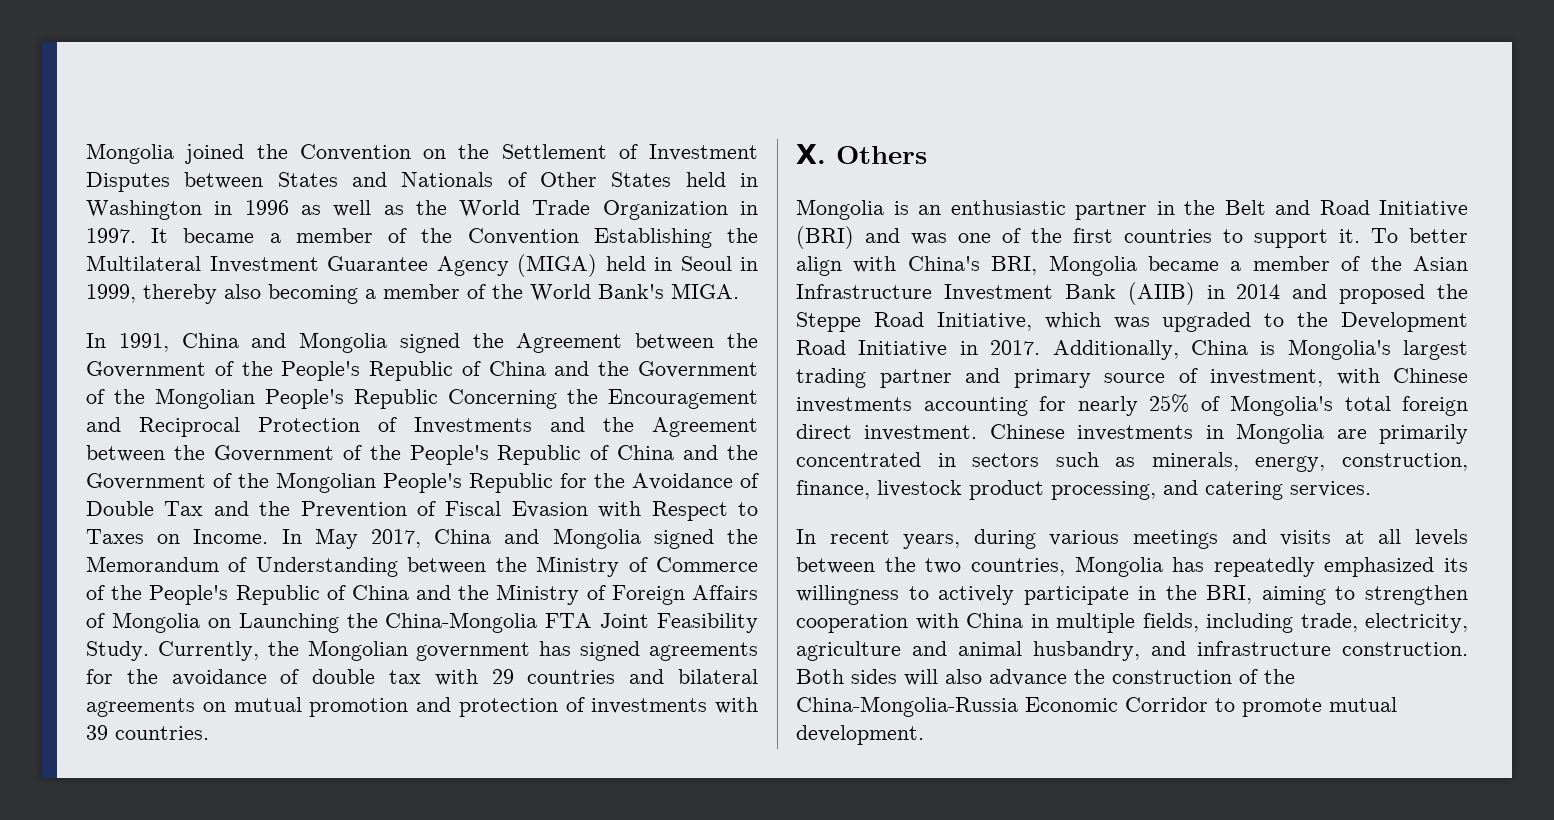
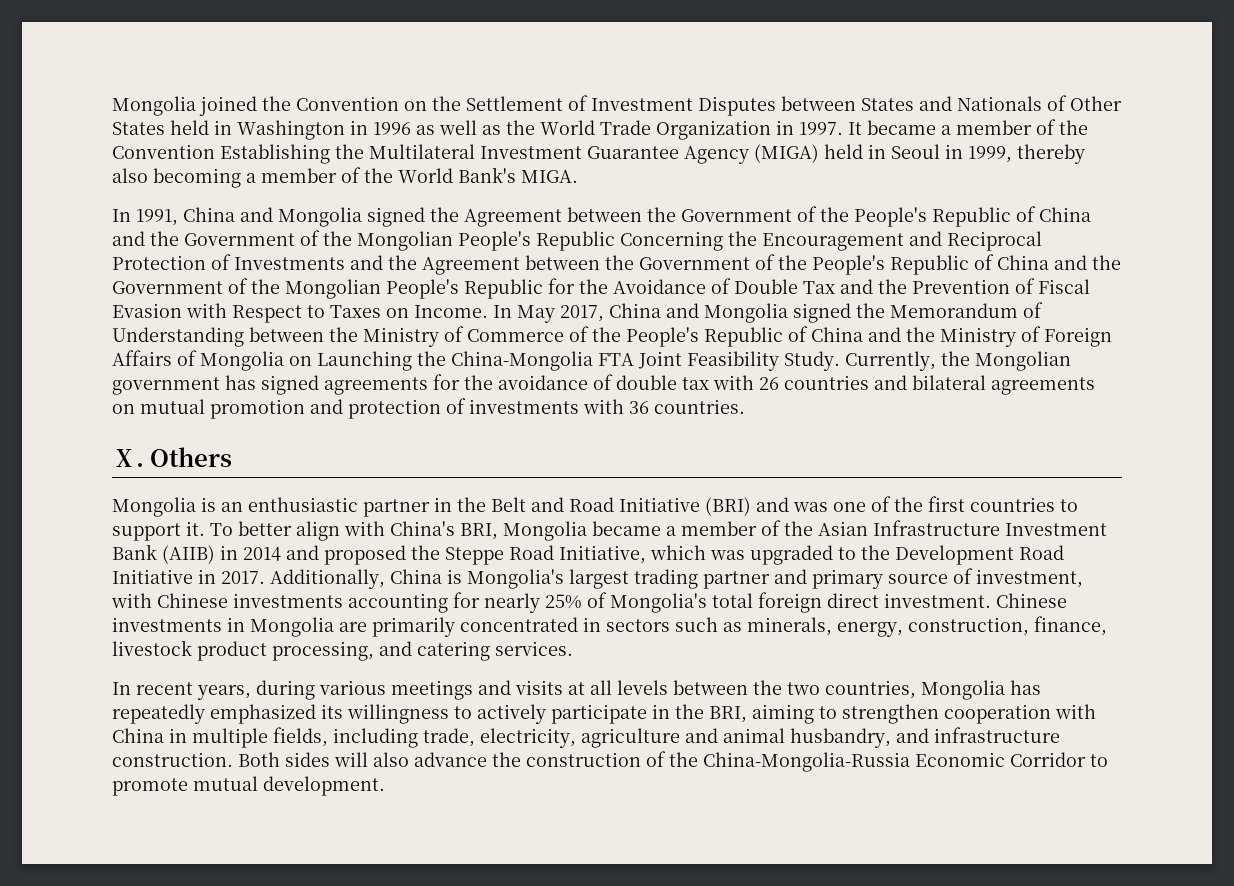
- Currently, the Mongolian government has signed agreements for the avoidance of double tax with 29 countries and bilateral agreements on mutual promotion and protection of investments with 39 countries.
+ Currently, the Mongolian government has signed agreements for the avoidance of double tax with 26 countries and bilateral agreements on mutual promotion and protection of investments with 36 countries.

